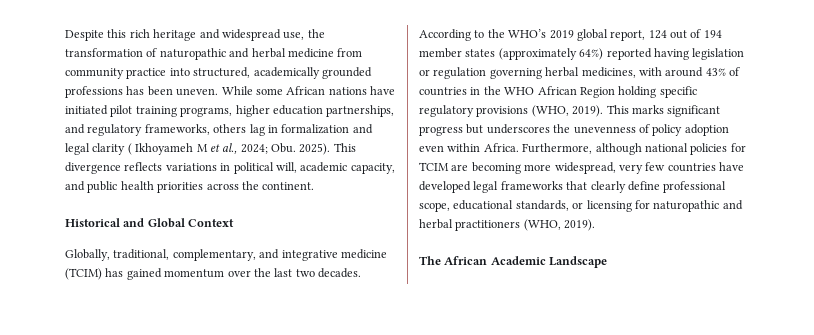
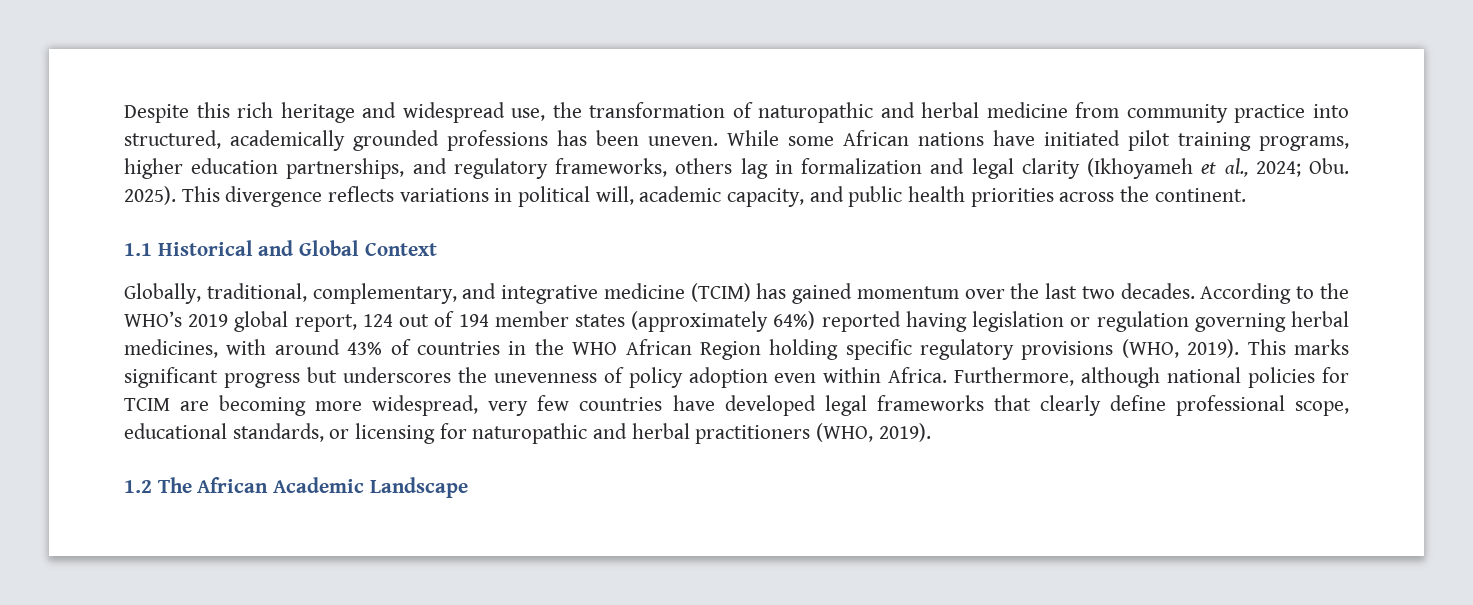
- While some African nations have initiated pilot training programs, higher education partnerships, and regulatory frameworks, others lag in formalization and legal clarity ( Ikhoyameh M et al., 2024; Obu. 2025).
+ While some African nations have initiated pilot training programs, higher education partnerships, and regulatory frameworks, others lag in formalization and legal clarity (Ikhoyameh et al., 2024; Obu. 2025).
- Historical and Global Context
+ 1.1 Historical and Global Context
- The African Academic Landscape
+ 1.2 The African Academic Landscape

